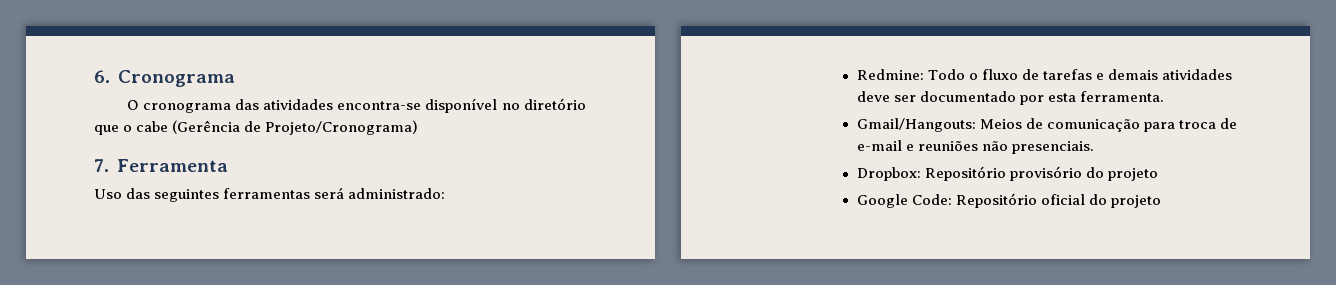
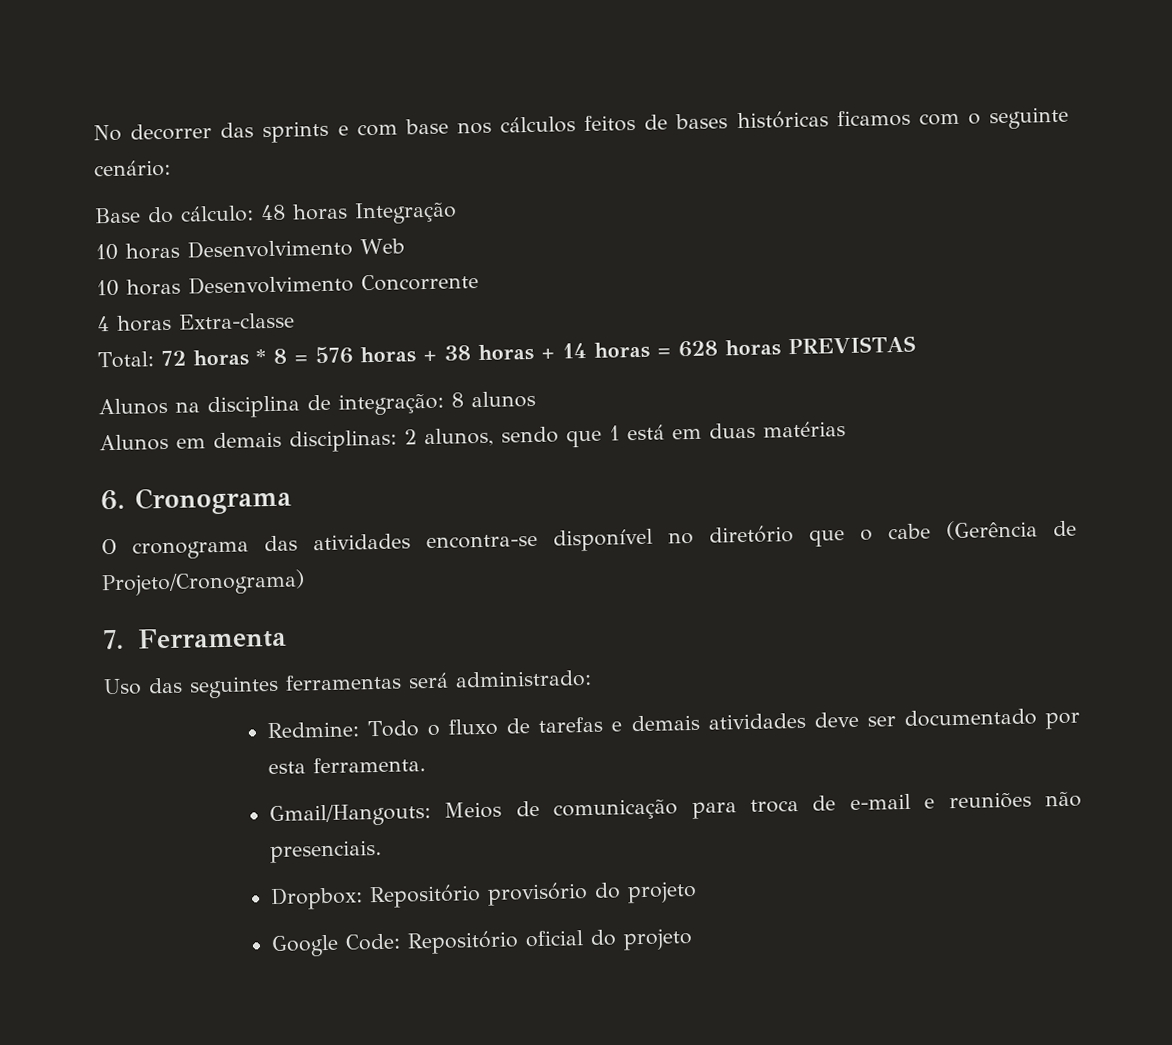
+ No decorrer das sprints e com base nos cálculos feitos de bases históricas ficamos com o seguinte cenário:
+ Base do cálculo: 48 horas Integração
+ 10 horas Desenvolvimento Web
+ 10 horas Desenvolvimento Concorrente
+ 4 horas Extra-classe
+ Total: 72 horas * 8 = 576 horas + 38 horas + 14 horas = 628 horas PREVISTAS
+ Alunos na disciplina de integração: 8 alunos
+ Alunos em demais disciplinas: 2 alunos, sendo que 1 está em duas matérias

